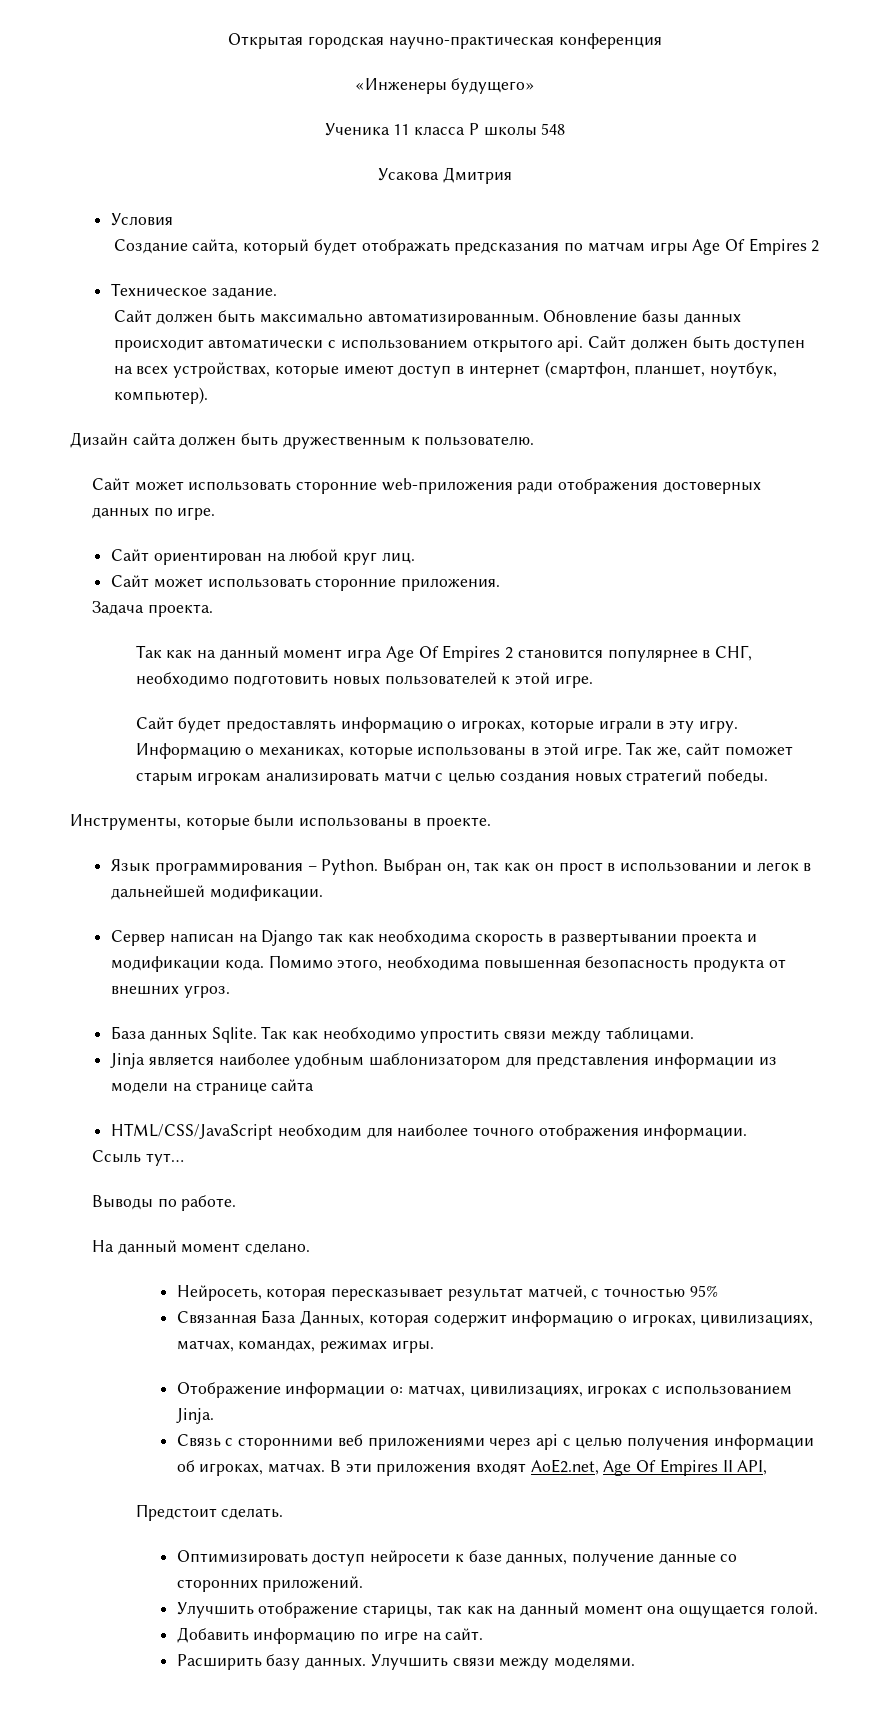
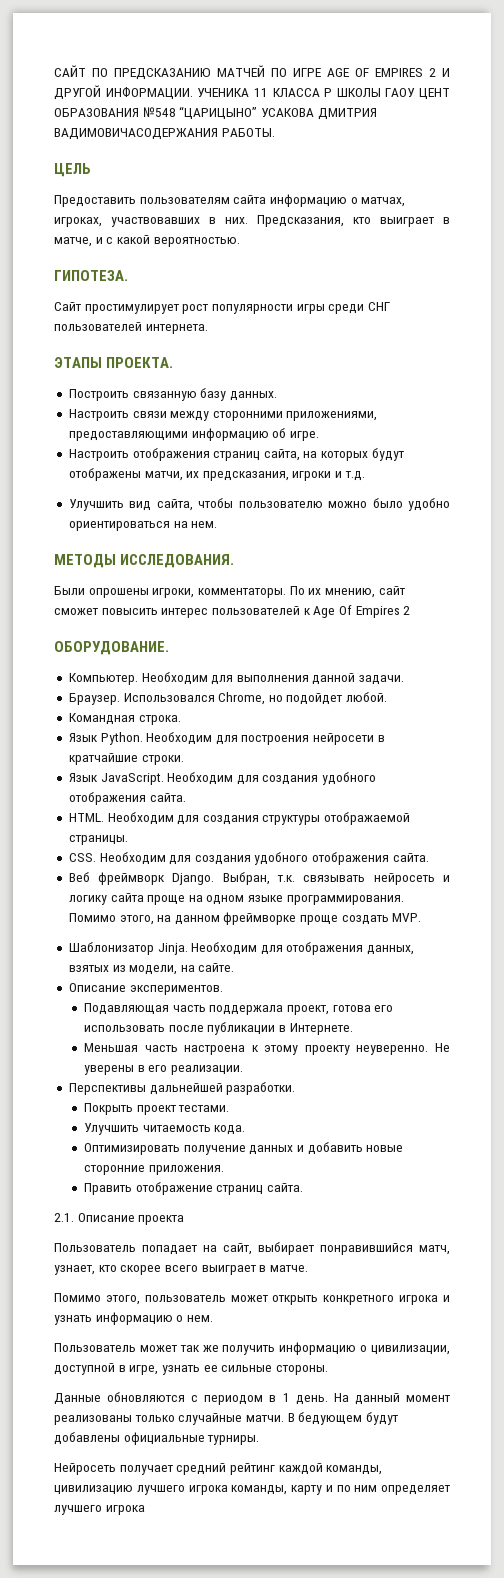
- Открытая городская научно-практическая конференция
- «Инженеры будущего»
- Ученика 11 класса Р школы 548
- Усакова Дмитрия
- Условия
- Создание сайта, который будет отображать предсказания по матчам игры Age Of Empires 2
- Техническое задание.
- Сайт должен быть максимально автоматизированным. Обновление базы данных происходит автоматически с использованием открытого api. Сайт должен быть доступен на всех устройствах, которые имеют доступ в интернет (смартфон, планшет, ноутбук, компьютер).
- Дизайн сайта должен быть дружественным к пользователю.
- Сайт может использовать сторонние web-приложения ради отображения достоверных данных по игре.
- Сайт ориентирован на любой круг лиц.
- Сайт может использовать сторонние приложения.
- Задача проекта.
- Так как на данный момент игра Age Of Empires 2 становится популярнее в СНГ, необходимо подготовить новых пользователей к этой игре.
- Сайт будет предоставлять информацию о игроках, которые играли в эту игру. Информацию о механиках, которые использованы в этой игре. Так же, сайт поможет старым игрокам анализировать матчи с целью создания новых стратегий победы.
- Инструменты, которые были использованы в проекте.
- Язык программирования – Python. Выбран он, так как он прост в использовании и легок в дальнейшей модификации.
- Сервер написан на Django так как необходима скорость в развертывании проекта и модификации кода. Помимо этого, необходима повышенная безопасность продукта от внешних угроз.
- База данных Sqlite. Так как необходимо упростить связи между таблицами.
- Jinja является наиболее удобным шаблонизатором для представления информации из модели на странице сайта
- HTML/CSS/JavaScript необходим для наиболее точного отображения информации.
- Ссыль тут…
- Выводы по работе.
- На данный момент сделано.
- Нейросеть, которая пересказывает результат матчей, с точностью 95%
- Связанная База Данных, которая содержит информацию о игроках, цивилизациях, матчах, командах, режимах игры.
- Отображение информации о: матчах, цивилизациях, игроках с использованием Jinja.
- Связь с сторонними веб приложениями через api с целью получения информации об игроках, матчах. В эти приложения входят AoE2.net, Age Of Empires II API,
- Предстоит сделать.
- Оптимизировать доступ нейросети к базе данных, получение данные со сторонних приложений.
- Улучшить отображение старицы, так как на данный момент она ощущается голой.
- Добавить информацию по игре на сайт.
- Расширить базу данных. Улучшить связи между моделями.
+ САЙТ ПО ПРЕДСКАЗАНИЮ МАТЧЕЙ ПО ИГРЕ AGE OF EMPIRES 2 И ДРУГОЙ ИНФОРМАЦИИ. УЧЕНИКА 11 КЛАССА Р ШКОЛЫ ГАОУ ЦЕНТ ОБРАЗОВАНИЯ №548 “ЦАРИЦЫНО” УСАКОВА ДМИТРИЯ ВАДИМОВИЧАСОДЕРЖАНИЯ РАБОТЫ.
+ ЦЕЛЬ
+ Предоставить пользователям сайта информацию о матчах, игроках, участвовавших в них. Предсказания, кто выиграет в матче, и с какой вероятностью.
+ ГИПОТЕЗА.
+ Сайт простимулирует рост популярности игры среди СНГ пользователей интернета.
+ ЭТАПЫ ПРОЕКТА.
+ Построить связанную базу данных.
+ Настроить связи между сторонними приложениями, предоставляющими информацию об игре.
+ Настроить отображения страниц сайта, на которых будут отображены матчи, их предсказания, игроки и т.д.
+ Улучшить вид сайта, чтобы пользователю можно было удобно ориентироваться на нем.
+ МЕТОДЫ ИССЛЕДОВАНИЯ.
+ Были опрошены игроки, комментаторы. По их мнению, сайт сможет повысить интерес пользователей к Age Of Empires 2
+ ОБОРУДОВАНИЕ.
+ Компьютер. Необходим для выполнения данной задачи.
+ Браузер. Использовался Chrome, но подойдет любой.
+ Командная строка.
+ Язык Python. Необходим для построения нейросети в кратчайшие строки.
+ Язык JavaScript. Необходим для создания удобного отображения сайта.
+ HTML. Необходим для создания структуры отображаемой страницы.
+ CSS. Необходим для создания удобного отображения сайта.
+ Веб фреймворк Django. Выбран, т.к. связывать нейросеть и логику сайта проще на одном языке программирования. Помимо этого, на данном фреймворке проще создать MVP.
+ Шаблонизатор Jinja. Необходим для отображения данных, взятых из модели, на сайте.
+ Описание экспериментов.
+ Подавляющая часть поддержала проект, готова его использовать после публикации в Интернете.
+ Меньшая часть настроена к этому проекту неуверенно. Не уверены в его реализации.
+ Перспективы дальнейшей разработки.
+ Покрыть проект тестами.
+ Улучшить читаемость кода.
+ Оптимизировать получение данных и добавить новые сторонние приложения.
+ Править отображение страниц сайта.
+ 2.1. Описание проекта
+ Пользователь попадает на сайт, выбирает понравившийся матч, узнает, кто скорее всего выиграет в матче.
+ Помимо этого, пользователь может открыть конкретного игрока и узнать информацию о нем.
+ Пользователь может так же получить информацию о цивилизации, доступной в игре, узнать ее сильные стороны.
+ Данные обновляются с периодом в 1 день. На данный момент реализованы только случайные матчи. В бедующем будут добавлены официальные турниры.
+ Нейросеть получает средний рейтинг каждой команды, цивилизацию лучшего игрока команды, карту и по ним определяет лучшего игрока

